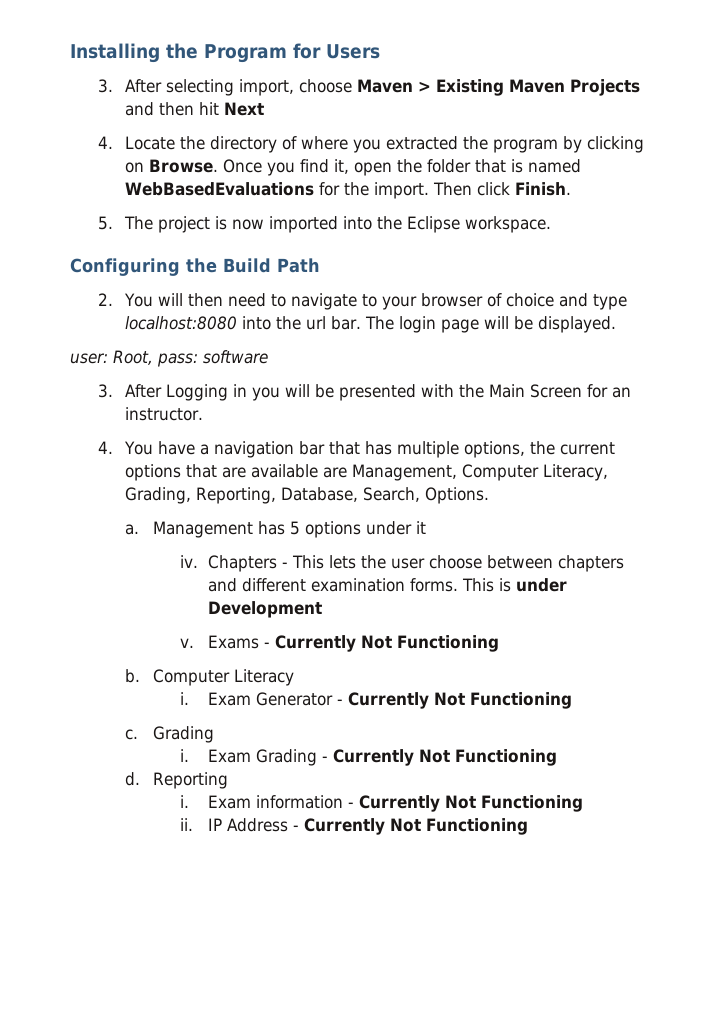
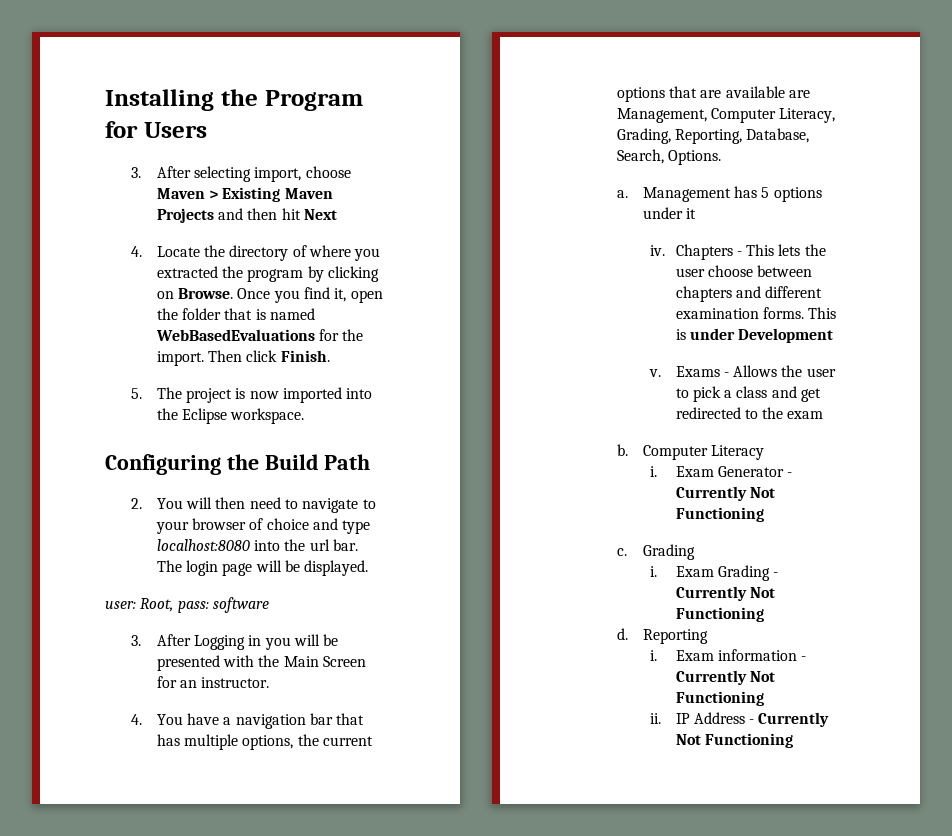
- Exams - Currently Not Functioning
+ Exams - Allows the user to pick a class and get redirected to the exam

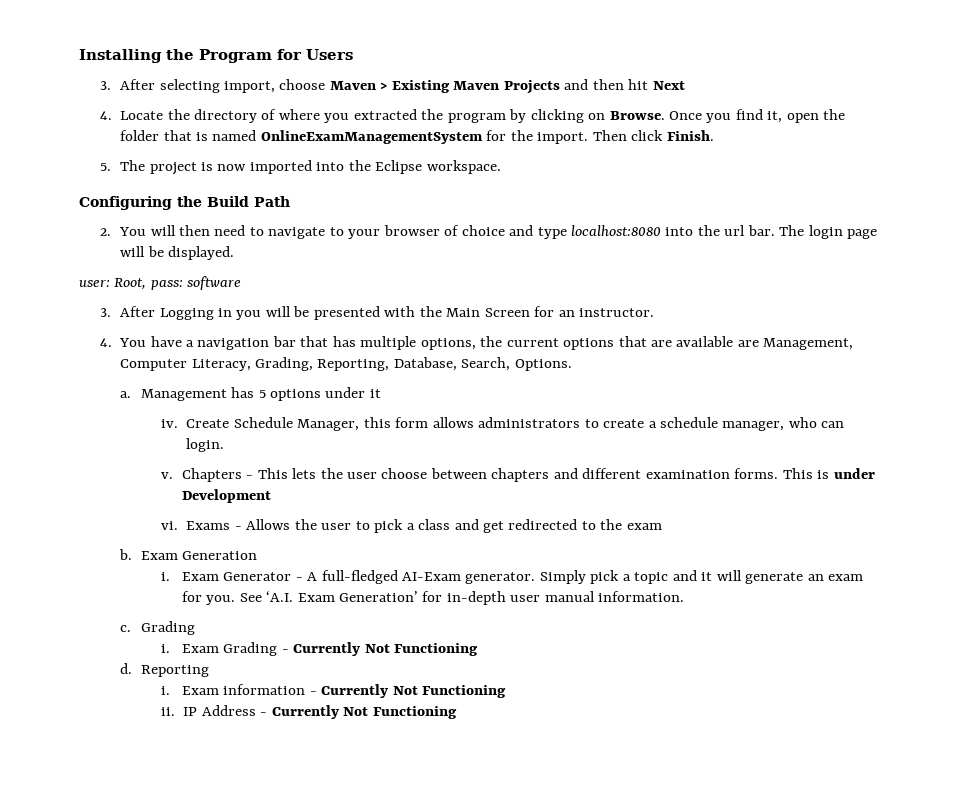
- Once you find it, open the folder that is named WebBasedEvaluations for the import.
+ Once you find it, open the folder that is named OnlineExamManagementSystem for the import.
+ Create Schedule Manager, this form allows administrators to create a schedule manager, who can login.
+ v.
- v.
+ vi.
- Computer Literacy
+ Exam Generation
- Exam Generator - Currently Not Functioning
+ Exam Generator - A full-fledged AI-Exam generator. Simply pick a topic and it will generate an exam for you. See ‘A.I. Exam Generation’ for in-depth user manual information.

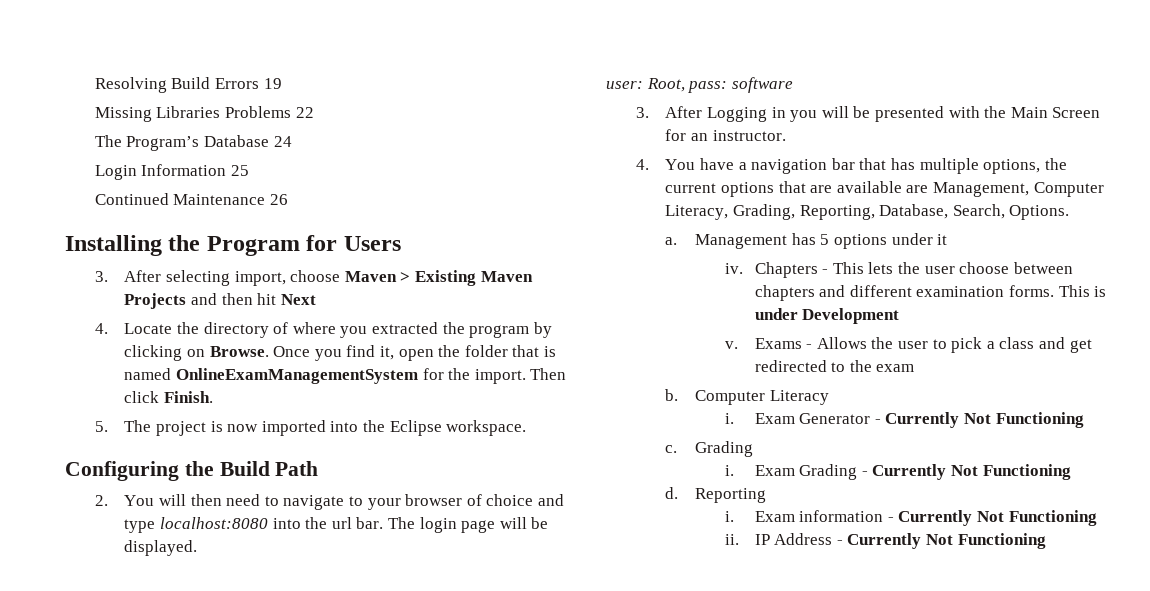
+ Resolving Build Errors 19
+ Missing Libraries Problems 22
+ The Program’s Database 24
+ Login Information 25
+ Continued Maintenance 26
- Create Schedule Manager, this form allows administrators to create a schedule manager, who can login.
- v.
- vi.
+ v.
- Exam Generation
+ Computer Literacy
- Exam Generator - A full-fledged AI-Exam generator. Simply pick a topic and it will generate an exam for you. See ‘A.I. Exam Generation’ for in-depth user manual information.
+ Exam Generator - Currently Not Functioning

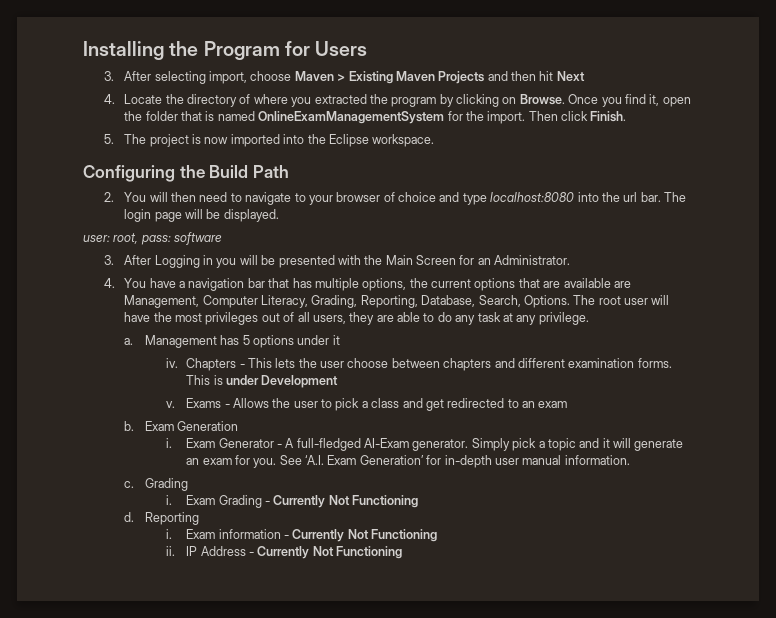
- Resolving Build Errors 19
- Missing Libraries Problems 22
- The Program’s Database 24
- Login Information 25
- Continued Maintenance 26
- user: Root, pass: software
+ user: root, pass: software
- 3. After Logging in you will be presented with the Main Screen for an instructor.
+ 3. After Logging in you will be presented with the Main Screen for an Administrator.
+ The root user will have the most privileges out of all users, they are able to do any task at any privilege.
- Exams - Allows the user to pick a class and get redirected to the exam
+ Exams - Allows the user to pick a class and get redirected to an exam
- Computer Literacy
+ Exam Generation
- Exam Generator - Currently Not Functioning
+ Exam Generator - A full-fledged AI-Exam generator. Simply pick a topic and it will generate an exam for you. See ‘A.I. Exam Generation’ for in-depth user manual information.

